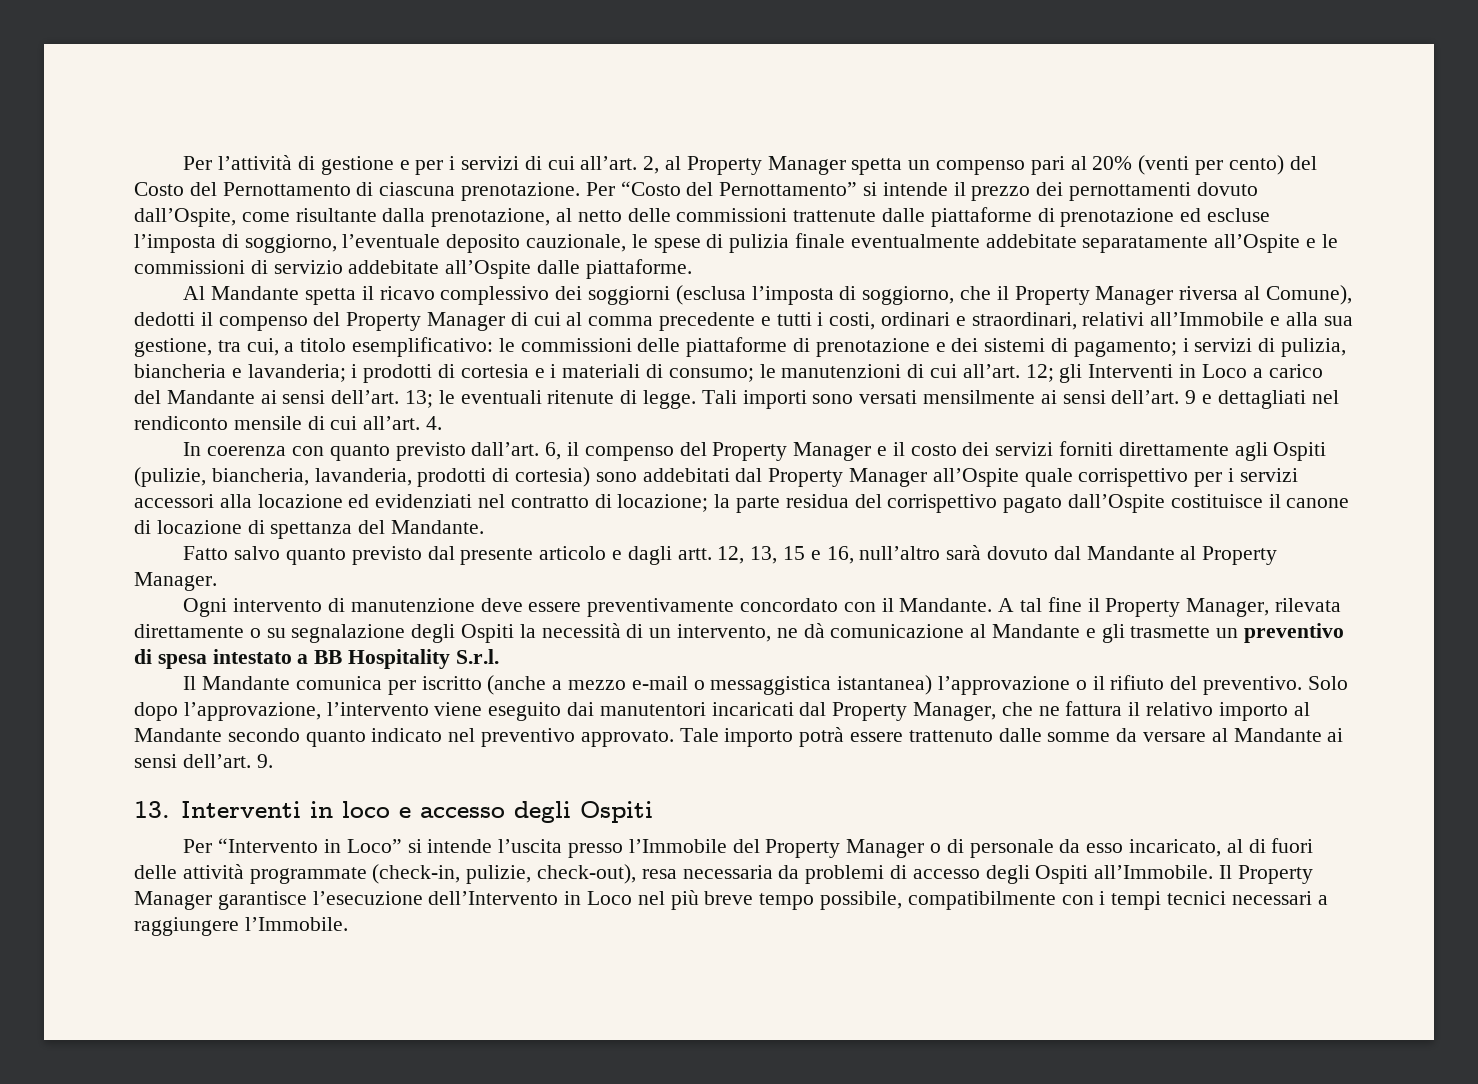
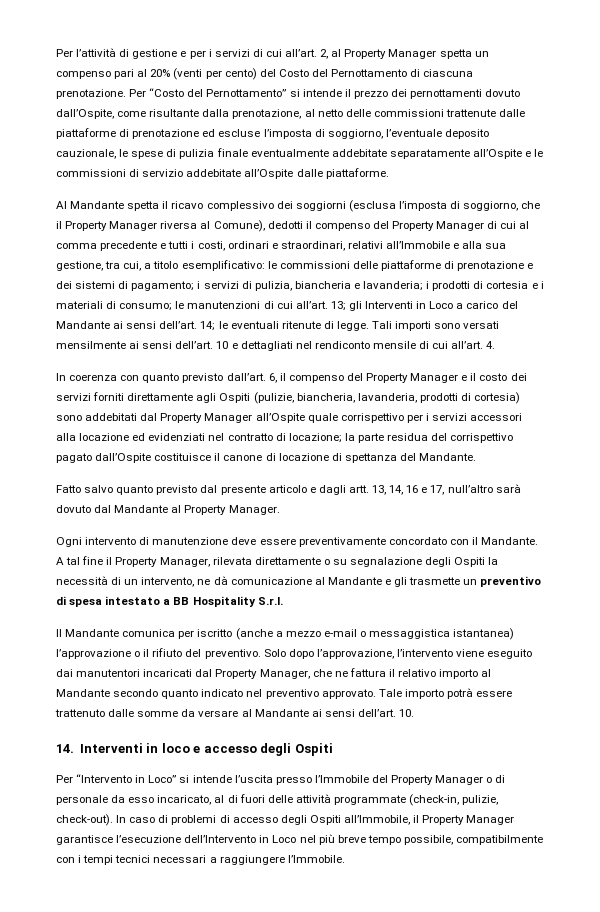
- 12; gli Interventi in Loco a carico del Mandante ai sensi dell’art.
+ 13; gli Interventi in Loco a carico del Mandante ai sensi dell’art.
- 13; le eventuali ritenute di legge.
+ 14; le eventuali ritenute di legge.
- 9 e dettagliati nel rendiconto mensile di cui all’art.
+ 10 e dettagliati nel rendiconto mensile di cui all’art.
- 12, 13, 15 e 16, null’altro sarà dovuto dal Mandante al Property Manager.
+ 13, 14, 16 e 17, null’altro sarà dovuto dal Mandante al Property Manager.
- 9.
- 13. Interventi in loco e accesso degli Ospiti
+ 10.
+ 14. Interventi in loco e accesso degli Ospiti
- Per “Intervento in Loco” si intende l’uscita presso l’Immobile del Property Manager o di personale da esso incaricato, al di fuori delle attività programmate (check-in, pulizie, check-out), resa necessaria da problemi di accesso degli Ospiti all’Immobile. Il Property Manager garantisce l’esecuzione dell’Intervento in Loco nel più breve tempo possibile, compatibilmente con i tempi tecnici necessari a raggiungere l’Immobile.
+ Per “Intervento in Loco” si intende l’uscita presso l’Immobile del Property Manager o di personale da esso incaricato, al di fuori delle attività programmate (check-in, pulizie, check-out). In caso di problemi di accesso degli Ospiti all’Immobile, il Property Manager garantisce l’esecuzione dell’Intervento in Loco nel più breve tempo possibile, compatibilmente con i tempi tecnici necessari a raggiungere l’Immobile.

